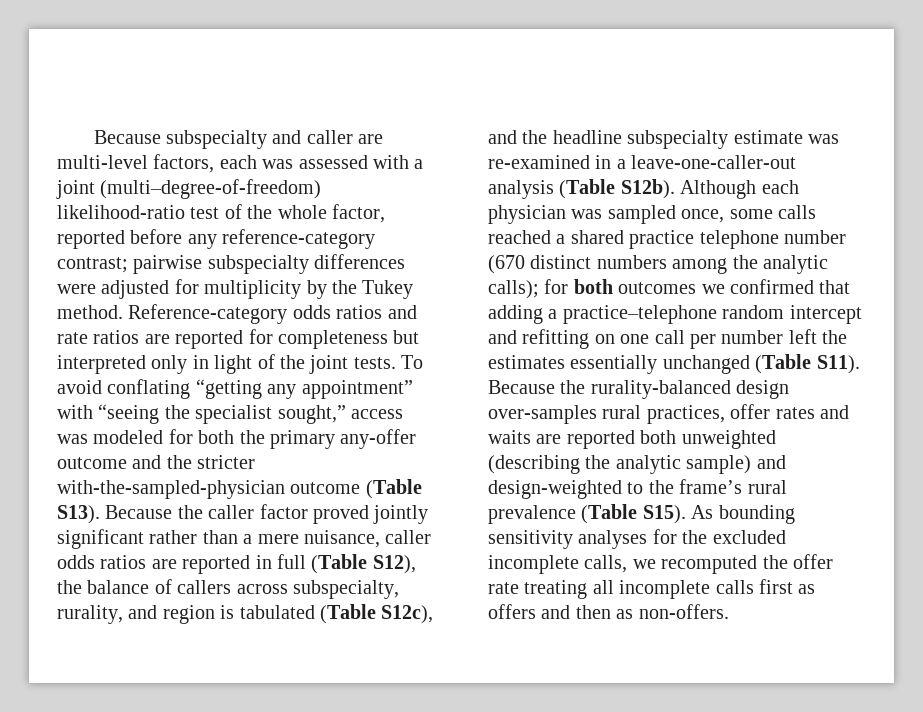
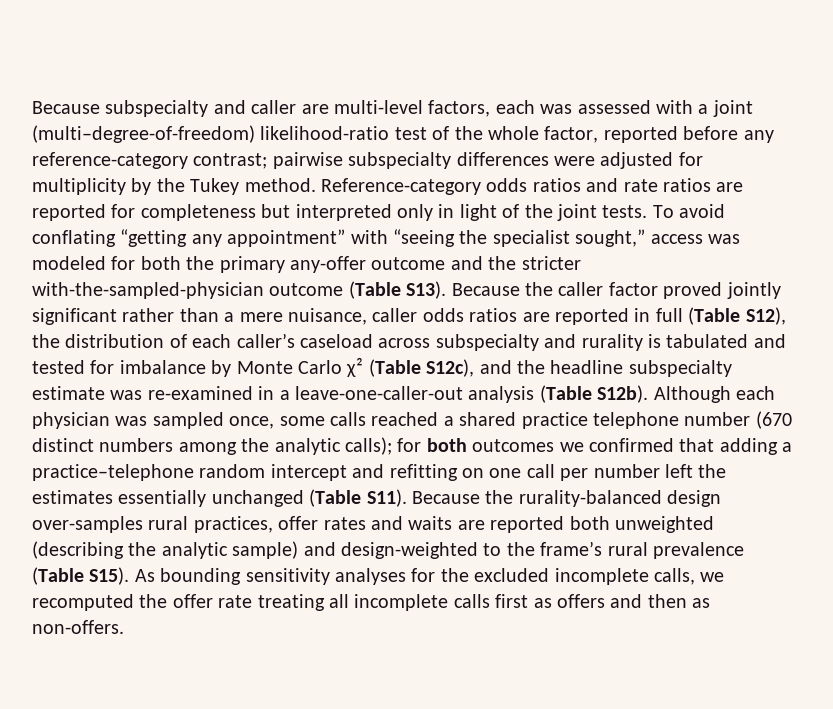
- Because the caller factor proved jointly significant rather than a mere nuisance, caller odds ratios are reported in full (Table S12), the balance of callers across subspecialty, rurality, and region is tabulated (Table S12c), and the headline subspecialty estimate was re-examined in a leave-one-caller-out analysis (Table S12b).
+ Because the caller factor proved jointly significant rather than a mere nuisance, caller odds ratios are reported in full (Table S12), the distribution of each caller’s caseload across subspecialty and rurality is tabulated and tested for imbalance by Monte Carlo χ² (Table S12c), and the headline subspecialty estimate was re-examined in a leave-one-caller-out analysis (Table S12b).

